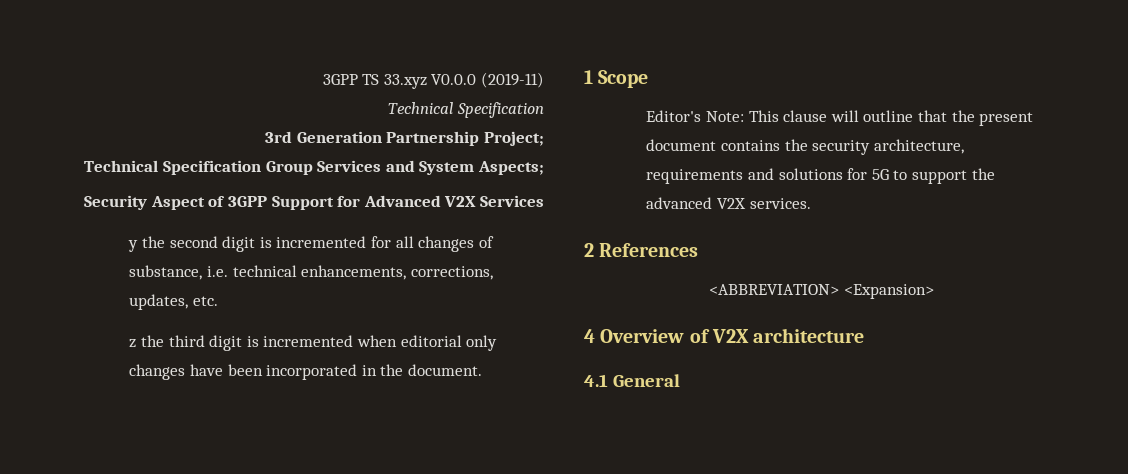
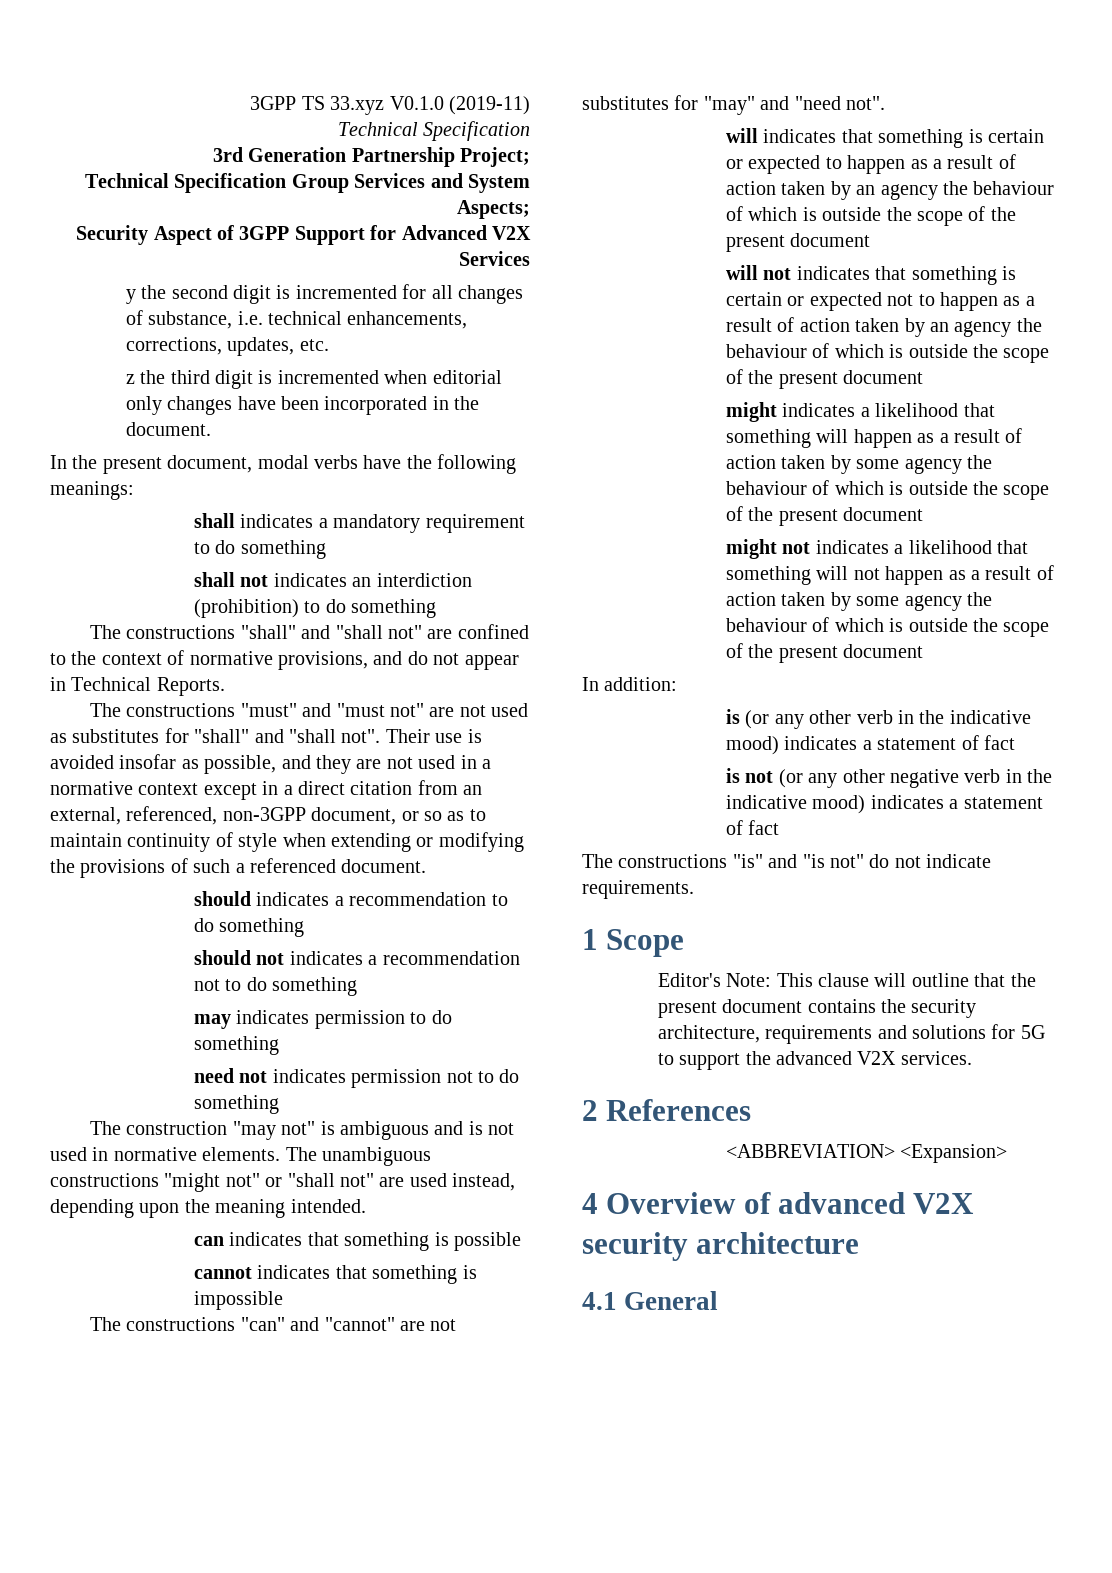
- 3GPP TS 33.xyz V0.0.0 (2019-11)
+ 3GPP TS 33.xyz V0.1.0 (2019-11)
+ In the present document, modal verbs have the following meanings:
+ shall indicates a mandatory requirement to do something
+ shall not indicates an interdiction (prohibition) to do something
+ The constructions "shall" and "shall not" are confined to the context of normative provisions, and do not appear in Technical Reports.
+ The constructions "must" and "must not" are not used as substitutes for "shall" and "shall not". Their use is avoided insofar as possible, and they are not used in a normative context except in a direct citation from an external, referenced, non-3GPP document, or so as to maintain continuity of style when extending or modifying the provisions of such a referenced document.
+ should indicates a recommendation to do something
+ should not indicates a recommendation not to do something
+ may indicates permission to do something
+ need not indicates permission not to do something
+ The construction "may not" is ambiguous and is not used in normative elements. The unambiguous constructions "might not" or "shall not" are used instead, depending upon the meaning intended.
+ can indicates that something is possible
+ cannot indicates that something is impossible
+ The constructions "can" and "cannot" are not substitutes for "may" and "need not".
+ will indicates that something is certain or expected to happen as a result of action taken by an agency the behaviour of which is outside the scope of the present document
+ will not indicates that something is certain or expected not to happen as a result of action taken by an agency the behaviour of which is outside the scope of the present document
+ might indicates a likelihood that something will happen as a result of action taken by some agency the behaviour of which is outside the scope of the present document
+ might not indicates a likelihood that something will not happen as a result of action taken by some agency the behaviour of which is outside the scope of the present document
+ In addition:
+ is (or any other verb in the indicative mood) indicates a statement of fact
+ is not (or any other negative verb in the indicative mood) indicates a statement of fact
+ The constructions "is" and "is not" do not indicate requirements.
- 4 Overview of V2X architecture
+ 4 Overview of advanced V2X security architecture

